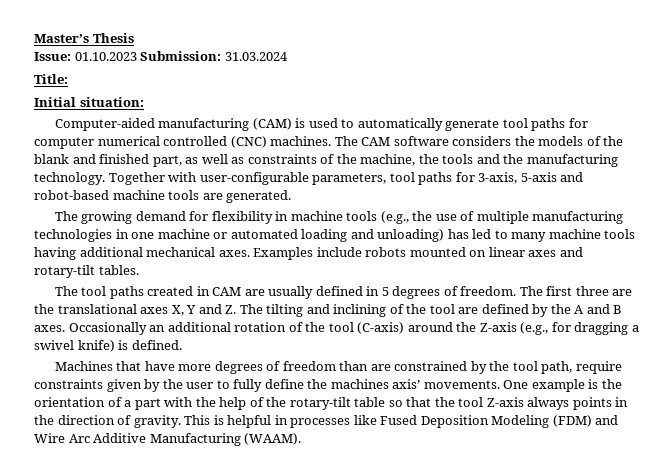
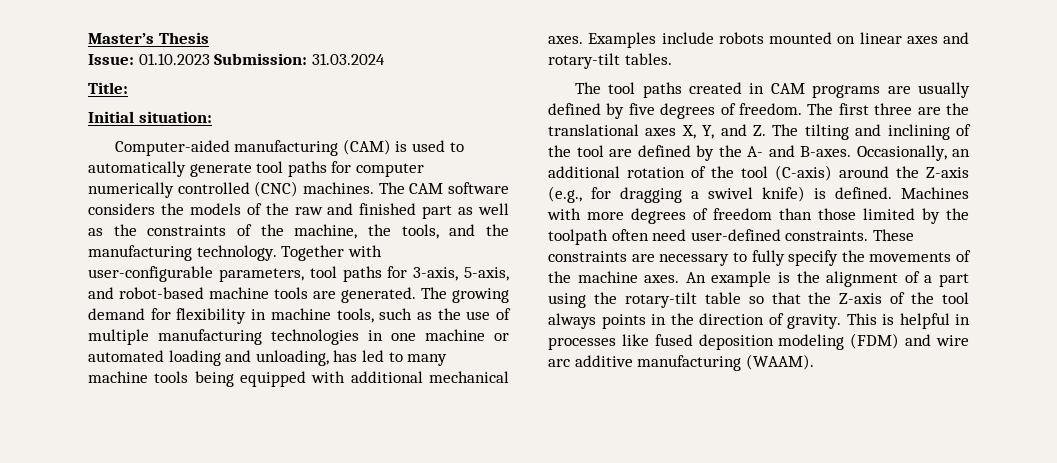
- Computer-aided manufacturing (CAM) is used to automatically generate tool paths for computer numerical controlled (CNC) machines.
+ Computer-aided manufacturing (CAM) is used to automatically generate tool paths for computer numerically controlled (CNC) machines.
- The CAM software considers the models of the blank and finished part, as well as constraints of the machine, the tools and the manufacturing technology.
+ The CAM software considers the models of the raw and finished part as well as the constraints of the machine, the tools, and the manufacturing technology.
- Together with user-configurable parameters, tool paths for 3-axis, 5-axis and robot-based machine tools are generated.
- The growing demand for flexibility in machine tools (e.g., the use of multiple manufacturing technologies in one machine or automated loading and unloading) has led to many machine tools having additional mechanical axes.
+ Together with user-configurable parameters, tool paths for 3-axis, 5-axis, and robot-based machine tools are generated. The growing demand for flexibility in machine tools, such as the use of multiple manufacturing technologies in one machine or automated loading and unloading, has led to many machine tools being equipped with additional mechanical axes.
- The tool paths created in CAM are usually defined in 5 degrees of freedom.
+ The tool paths created in CAM programs are usually defined by five degrees of freedom.
- The first three are the translational axes X, Y and Z. The tilting and inclining of the tool are defined by the A and B axes. Occasionally an additional rotation of the tool (C-axis) around the Z-axis (e.g., for dragging a swivel knife) is defined.
- Machines that have more degrees of freedom than are constrained by the tool path, require constraints given by the user to fully define the machines axis’ movements. One example is the orientation of a part with the help of the rotary-tilt table so that the tool Z-axis always points in the direction of gravity.
+ The first three are the translational axes X, Y, and Z. The tilting and inclining of the tool are defined by the A- and B-axes. Occasionally, an additional rotation of the tool (C-axis) around the Z-axis (e.g., for dragging a swivel knife) is defined. Machines with more degrees of freedom than those limited by the toolpath often need user-defined constraints. These constraints are necessary to fully specify the movements of the machine axes. An example is the alignment of a part using the rotary-tilt table so that the Z-axis of the tool always points in the direction of gravity.
- This is helpful in processes like Fused Deposition Modeling (FDM) and Wire Arc Additive Manufacturing (WAAM).
+ This is helpful in processes like fused deposition modeling (FDM) and wire arc additive manufacturing (WAAM).

